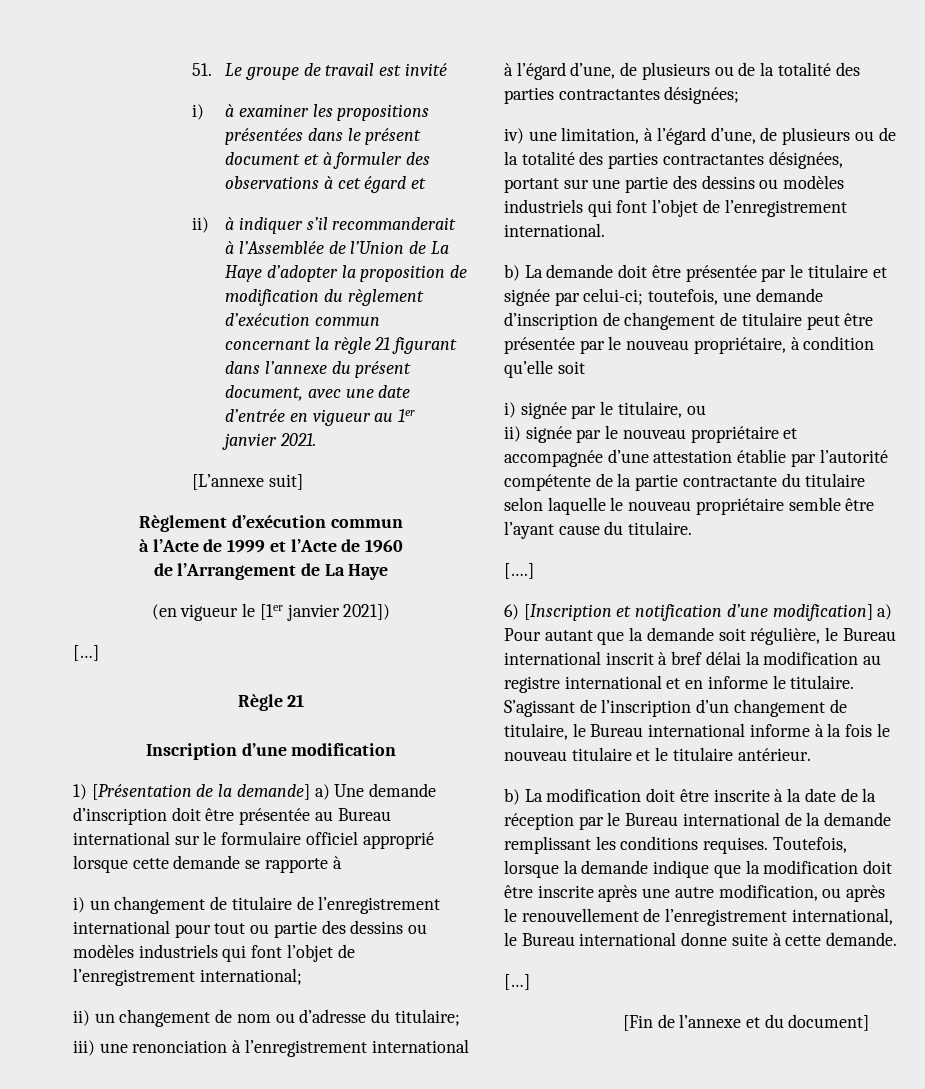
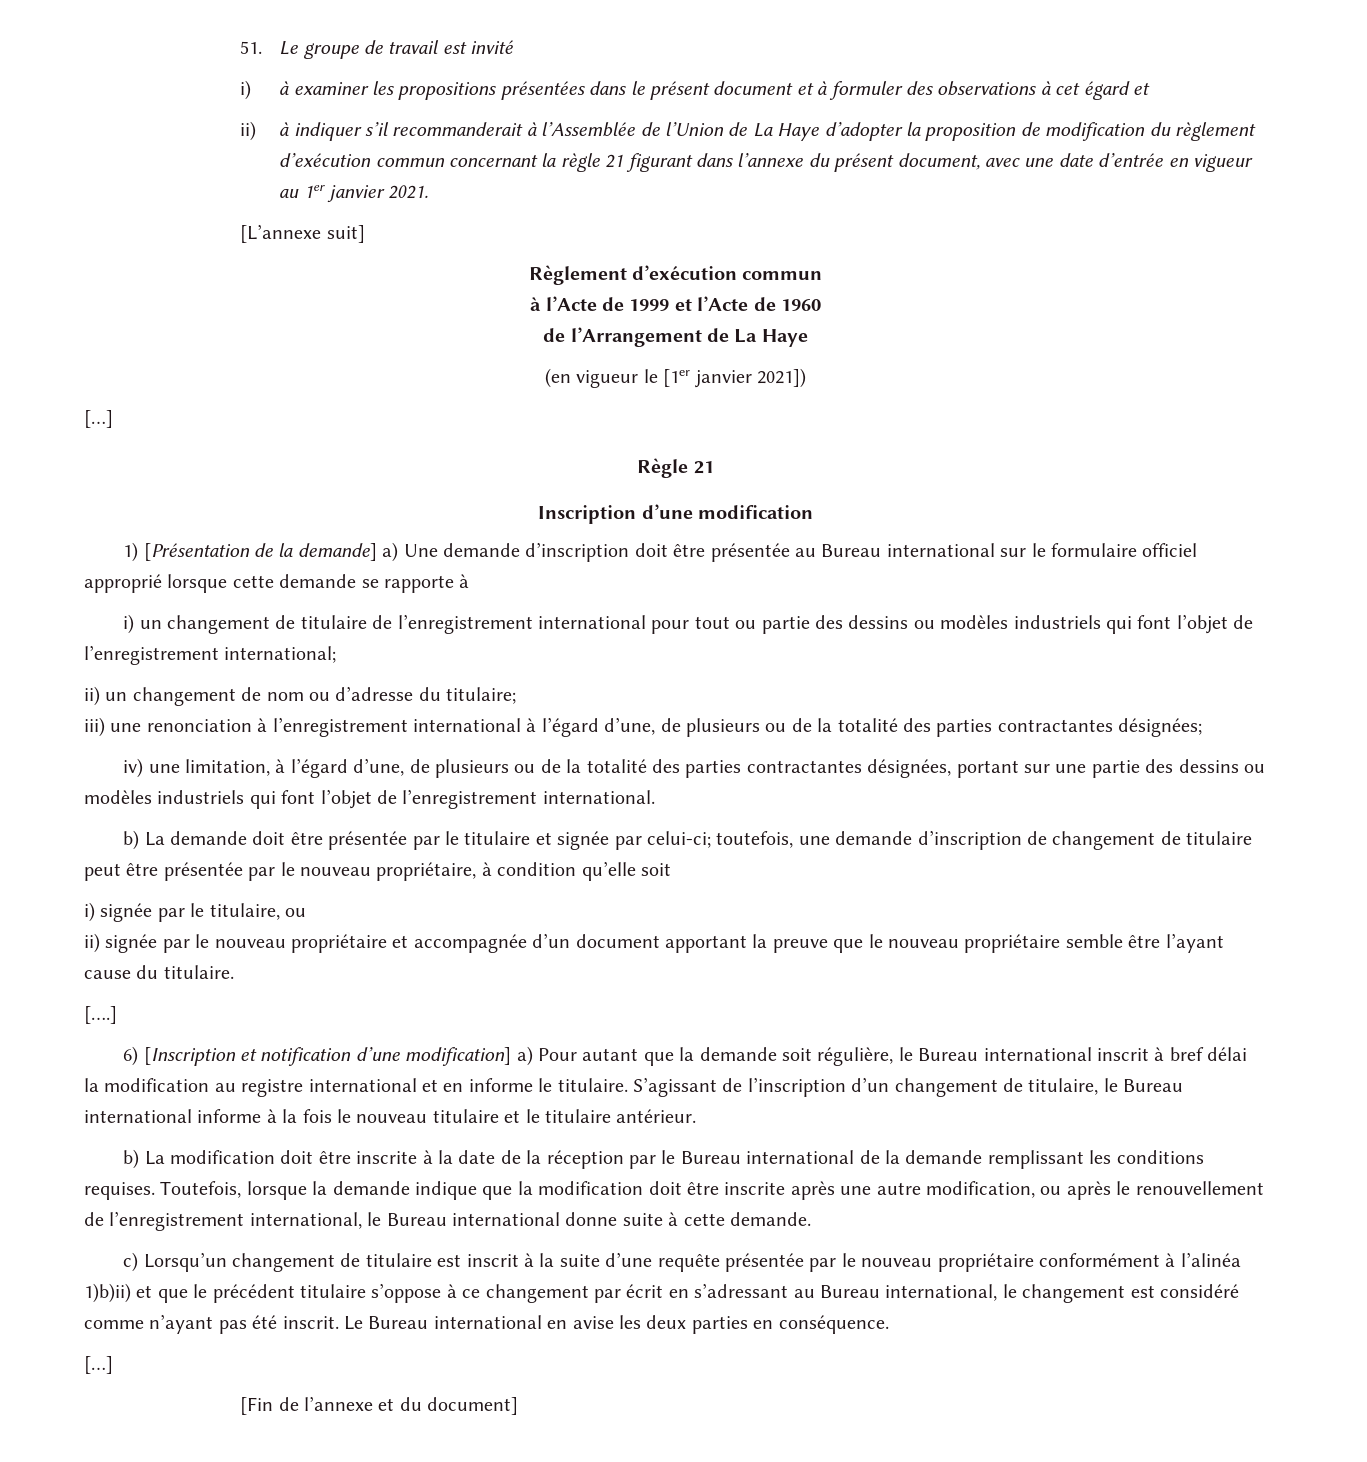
- ii) signée par le nouveau propriétaire et accompagnée d’une attestation établie par l’autorité compétente de la partie contractante du titulaire selon laquelle le nouveau propriétaire semble être l’ayant cause du titulaire.
+ ii) signée par le nouveau propriétaire et accompagnée d’un document apportant la preuve que le nouveau propriétaire semble être l’ayant cause du titulaire.
+ c) Lorsqu’un changement de titulaire est inscrit à la suite d’une requête présentée par le nouveau propriétaire conformément à l’alinéa 1)b)ii) et que le précédent titulaire s’oppose à ce changement par écrit en s’adressant au Bureau international, le changement est considéré comme n’ayant pas été inscrit. Le Bureau international en avise les deux parties en conséquence.

